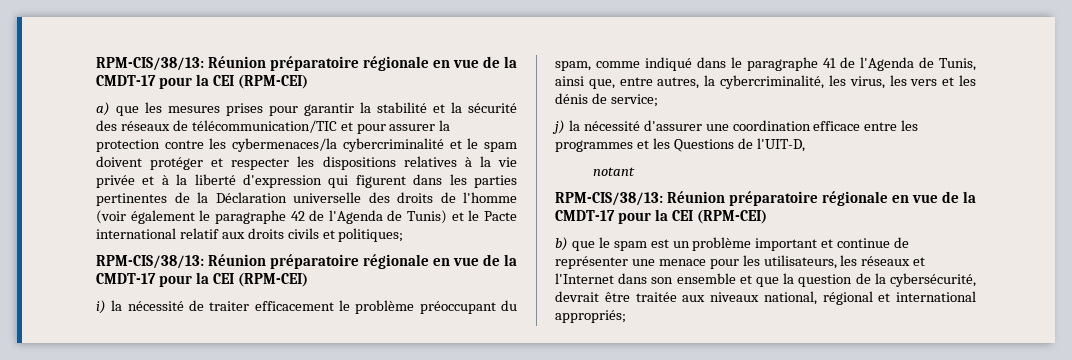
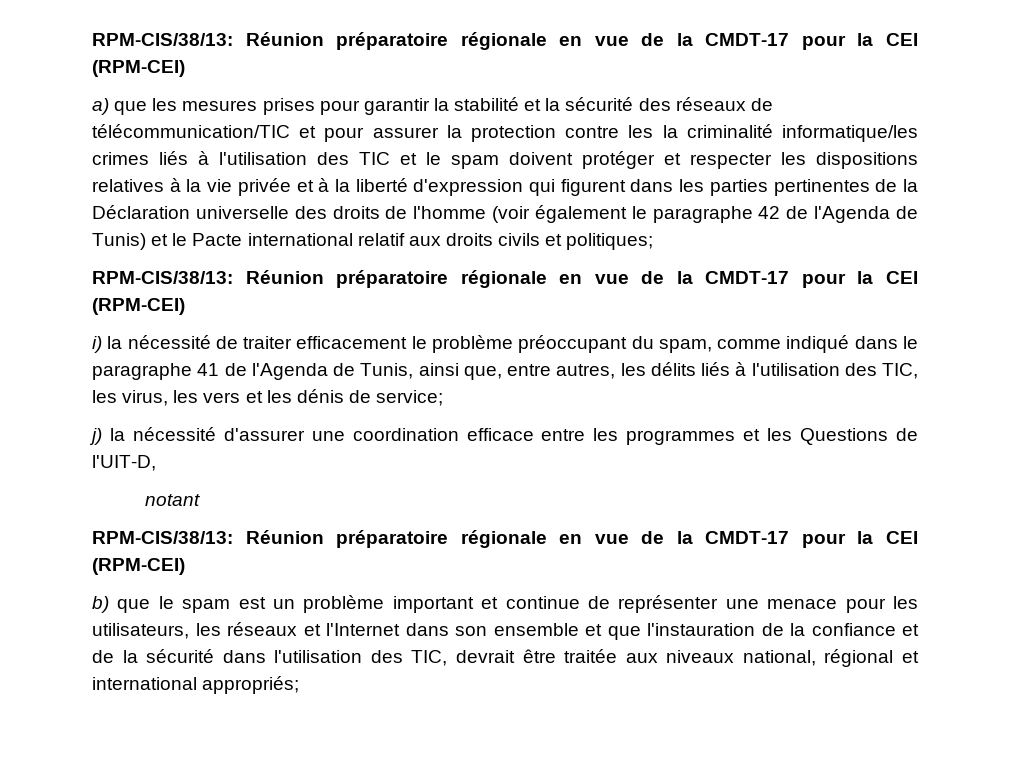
- a) que les mesures prises pour garantir la stabilité et la sécurité des réseaux de télécommunication/TIC et pour assurer la protection contre les cybermenaces/la cybercriminalité et le spam doivent protéger et respecter les dispositions relatives à la vie privée et à la liberté d'expression qui figurent dans les parties pertinentes de la Déclaration universelle des droits de l'homme (voir également le paragraphe 42 de l'Agenda de Tunis) et le Pacte international relatif aux droits civils et politiques;
+ a) que les mesures prises pour garantir la stabilité et la sécurité des réseaux de télécommunication/TIC et pour assurer la protection contre les la criminalité informatique/les crimes liés à l'utilisation des TIC et le spam doivent protéger et respecter les dispositions relatives à la vie privée et à la liberté d'expression qui figurent dans les parties pertinentes de la Déclaration universelle des droits de l'homme (voir également le paragraphe 42 de l'Agenda de Tunis) et le Pacte international relatif aux droits civils et politiques;
- i) la nécessité de traiter efficacement le problème préoccupant du spam, comme indiqué dans le paragraphe 41 de l'Agenda de Tunis, ainsi que, entre autres, la cybercriminalité, les virus, les vers et les dénis de service;
+ i) la nécessité de traiter efficacement le problème préoccupant du spam, comme indiqué dans le paragraphe 41 de l'Agenda de Tunis, ainsi que, entre autres, les délits liés à l'utilisation des TIC, les virus, les vers et les dénis de service;
- b) que le spam est un problème important et continue de représenter une menace pour les utilisateurs, les réseaux et l'Internet dans son ensemble et que la question de la cybersécurité, devrait être traitée aux niveaux national, régional et international appropriés;
+ b) que le spam est un problème important et continue de représenter une menace pour les utilisateurs, les réseaux et l'Internet dans son ensemble et que l'instauration de la confiance et de la sécurité dans l'utilisation des TIC, devrait être traitée aux niveaux national, régional et international appropriés;

